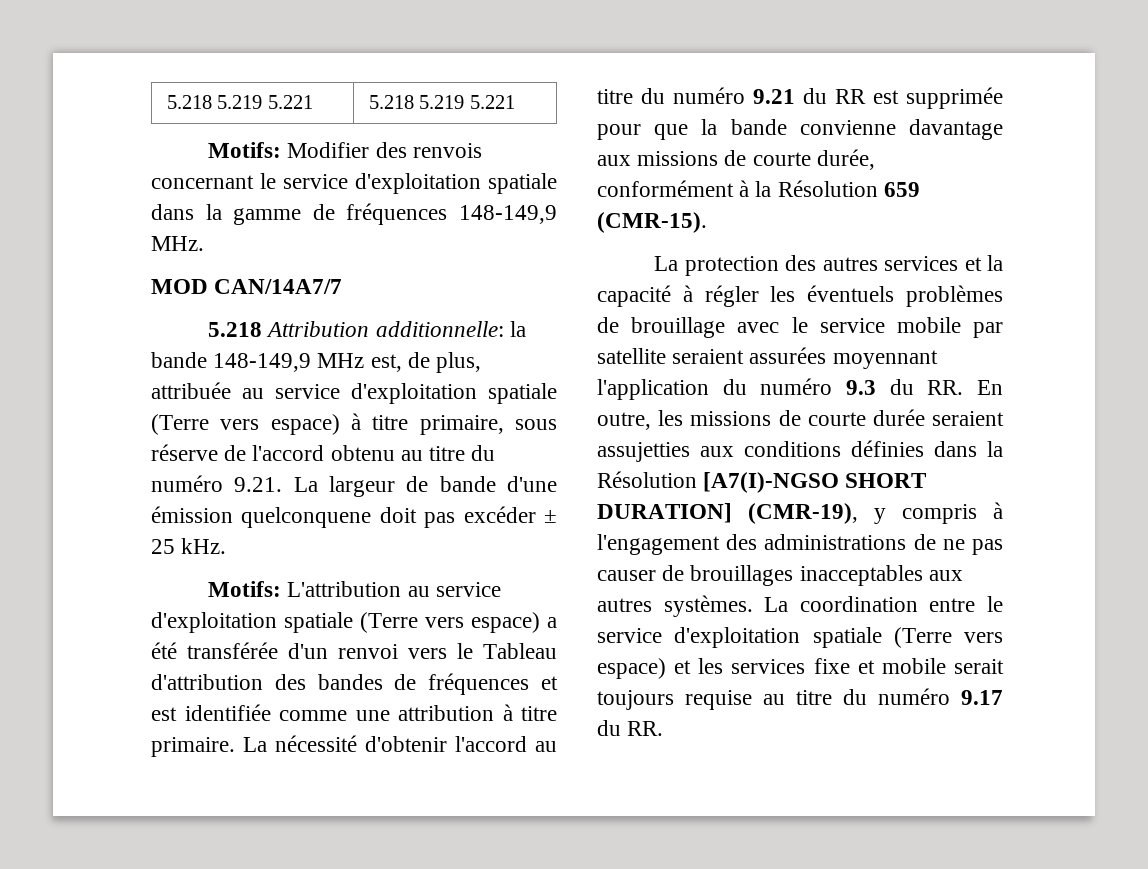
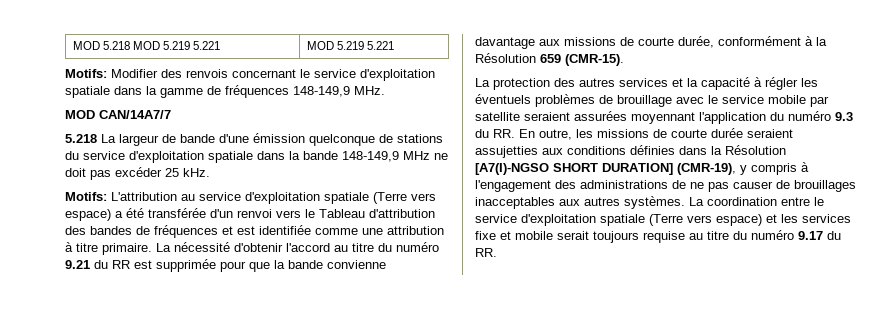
- 5.218 5.219 5.221 | 5.218 5.219 5.221
+ MOD 5.218 MOD 5.219 5.221 | MOD 5.219 5.221
- 5.218 Attribution additionnelle: la bande 148-149,9 MHz est, de plus, attribuée au service d'exploitation spatiale (Terre vers espace) à titre primaire, sous réserve de l'accord obtenu au titre du numéro 9.21. La largeur de bande d'une émission quelconquene doit pas excéder ± 25 kHz.
+ 5.218 La largeur de bande d'une émission quelconque de stations du service d'exploitation spatiale dans la bande 148-149,9 MHz ne doit pas excéder 25 kHz.

